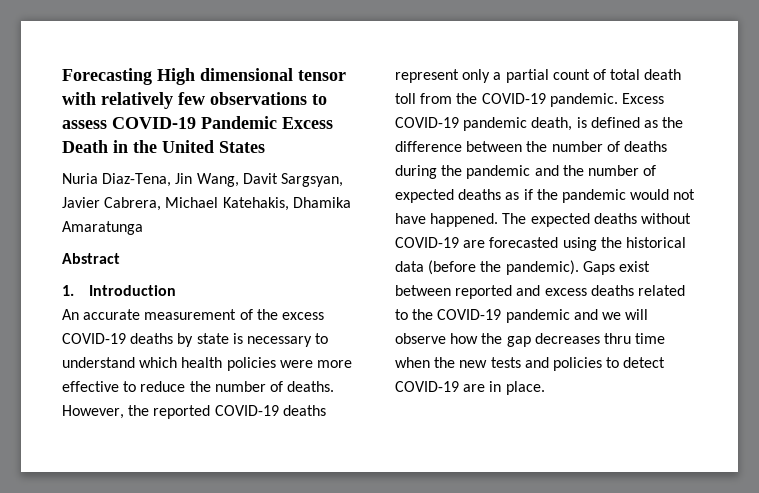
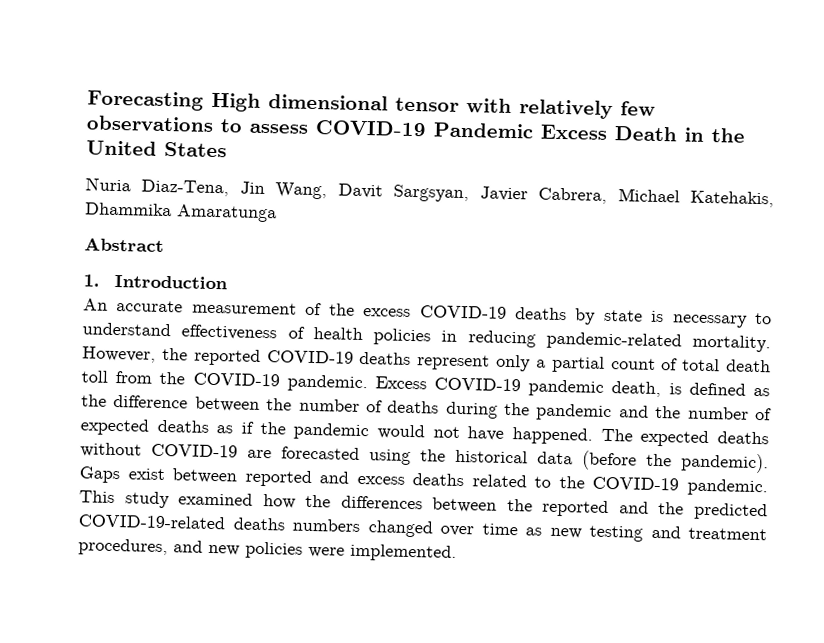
- Nuria Diaz-Tena, Jin Wang, Davit Sargsyan, Javier Cabrera, Michael Katehakis, Dhamika Amaratunga
+ Nuria Diaz-Tena, Jin Wang, Davit Sargsyan, Javier Cabrera, Michael Katehakis, Dhammika Amaratunga
- An accurate measurement of the excess COVID-19 deaths by state is necessary to understand which health policies were more effective to reduce the number of deaths.
+ An accurate measurement of the excess COVID-19 deaths by state is necessary to understand effectiveness of health policies in reducing pandemic-related mortality.
- Gaps exist between reported and excess deaths related to the COVID-19 pandemic and we will observe how the gap decreases thru time when the new tests and policies to detect COVID-19 are in place.
+ Gaps exist between reported and excess deaths related to the COVID-19 pandemic. This study examined how the differences between the reported and the predicted COVID-19-related deaths numbers changed over time as new testing and treatment procedures, and new policies were implemented.

